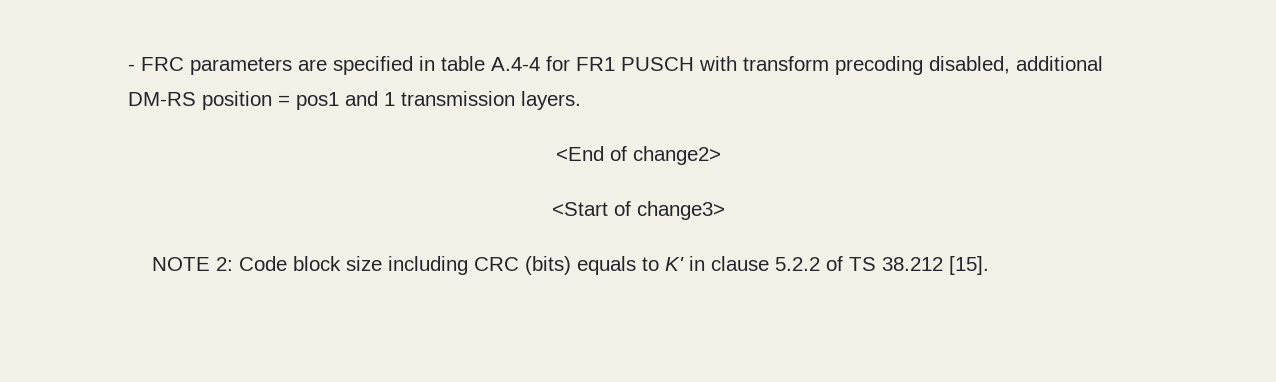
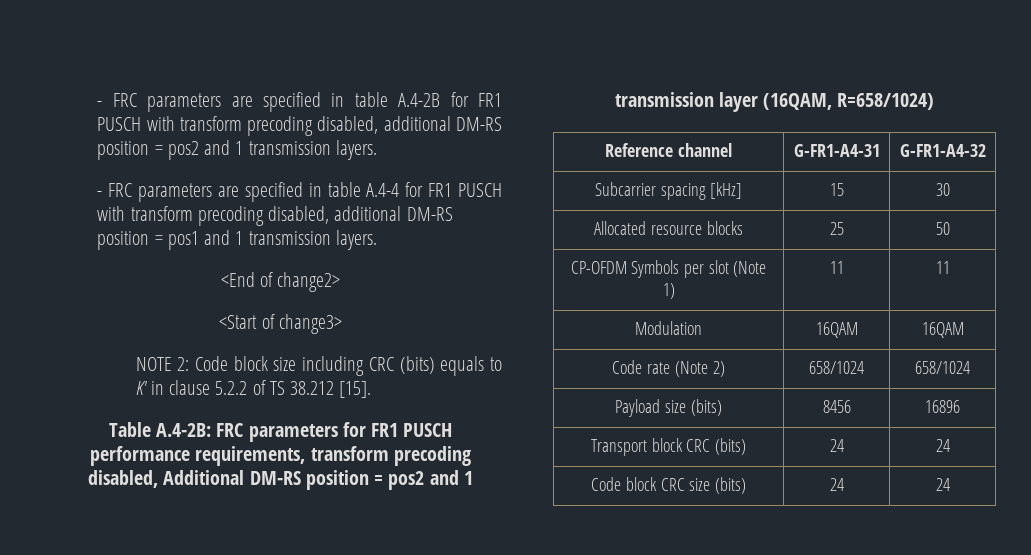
+ - FRC parameters are specified in table A.4-2B for FR1 PUSCH with transform precoding disabled, additional DM-RS position = pos2 and 1 transmission layers.
+ Table A.4-2B: FRC parameters for FR1 PUSCH performance requirements, transform precoding disabled, Additional DM-RS position = pos2 and 1 transmission layer (16QAM, R=658/1024)
+ Reference channel | G-FR1-A4-31 | G-FR1-A4-32
+ Subcarrier spacing [kHz] | 15 | 30
+ Allocated resource blocks | 25 | 50
+ CP-OFDM Symbols per slot (Note 1) | 11 | 11
+ Modulation | 16QAM | 16QAM
+ Code rate (Note 2) | 658/1024 | 658/1024
+ Payload size (bits) | 8456 | 16896
+ Transport block CRC (bits) | 24 | 24
+ Code block CRC size (bits) | 24 | 24

